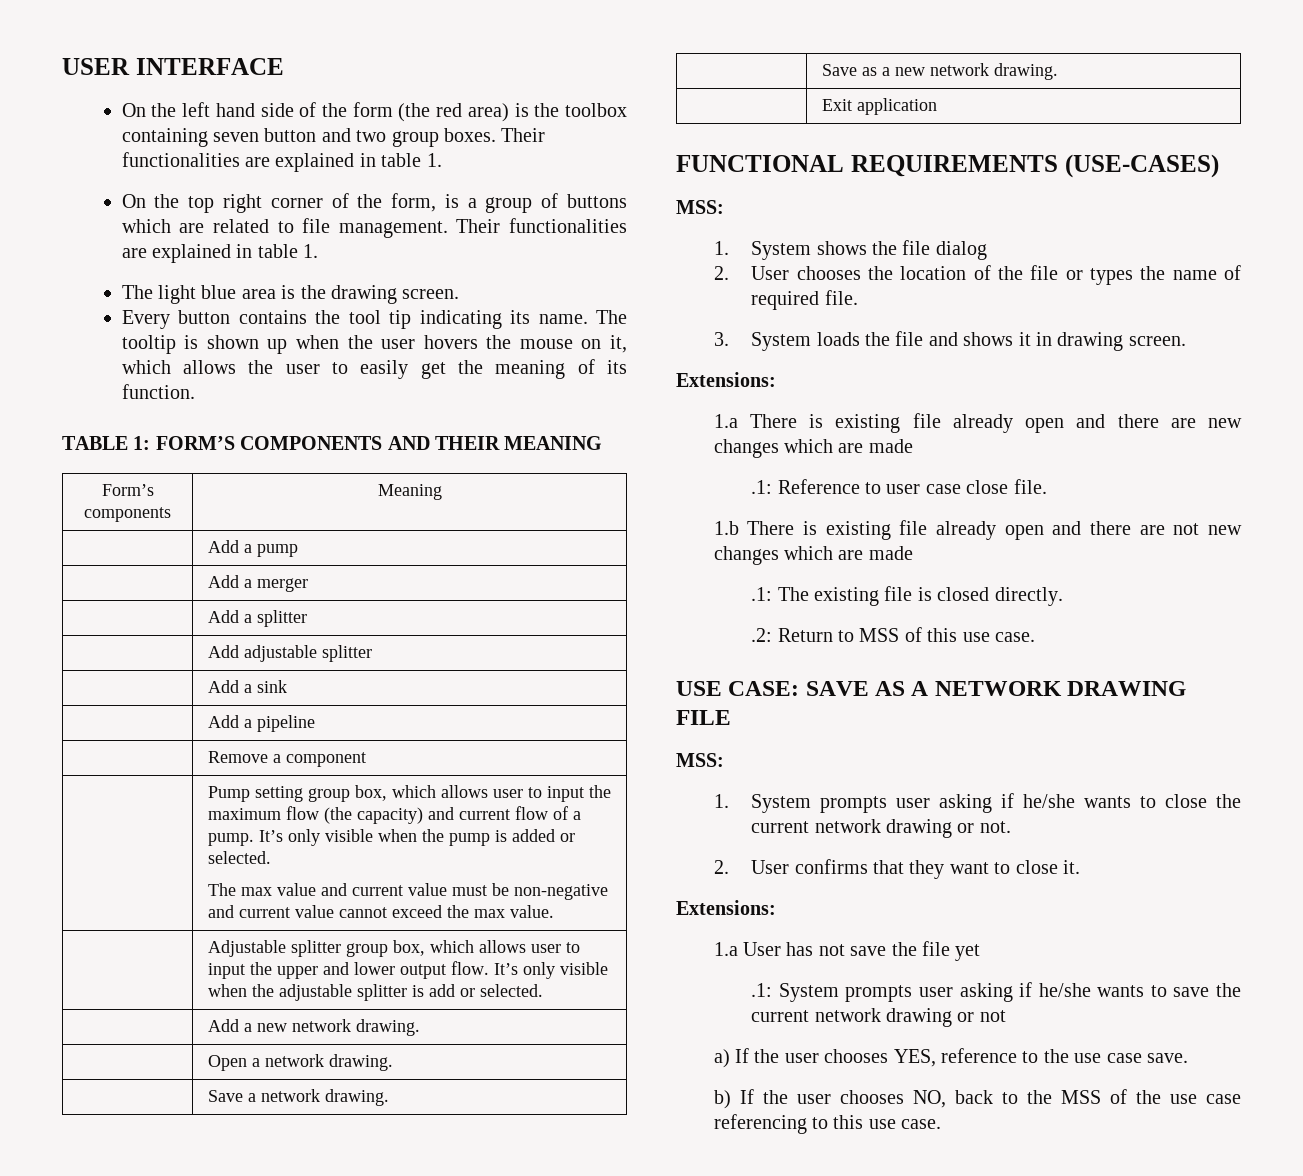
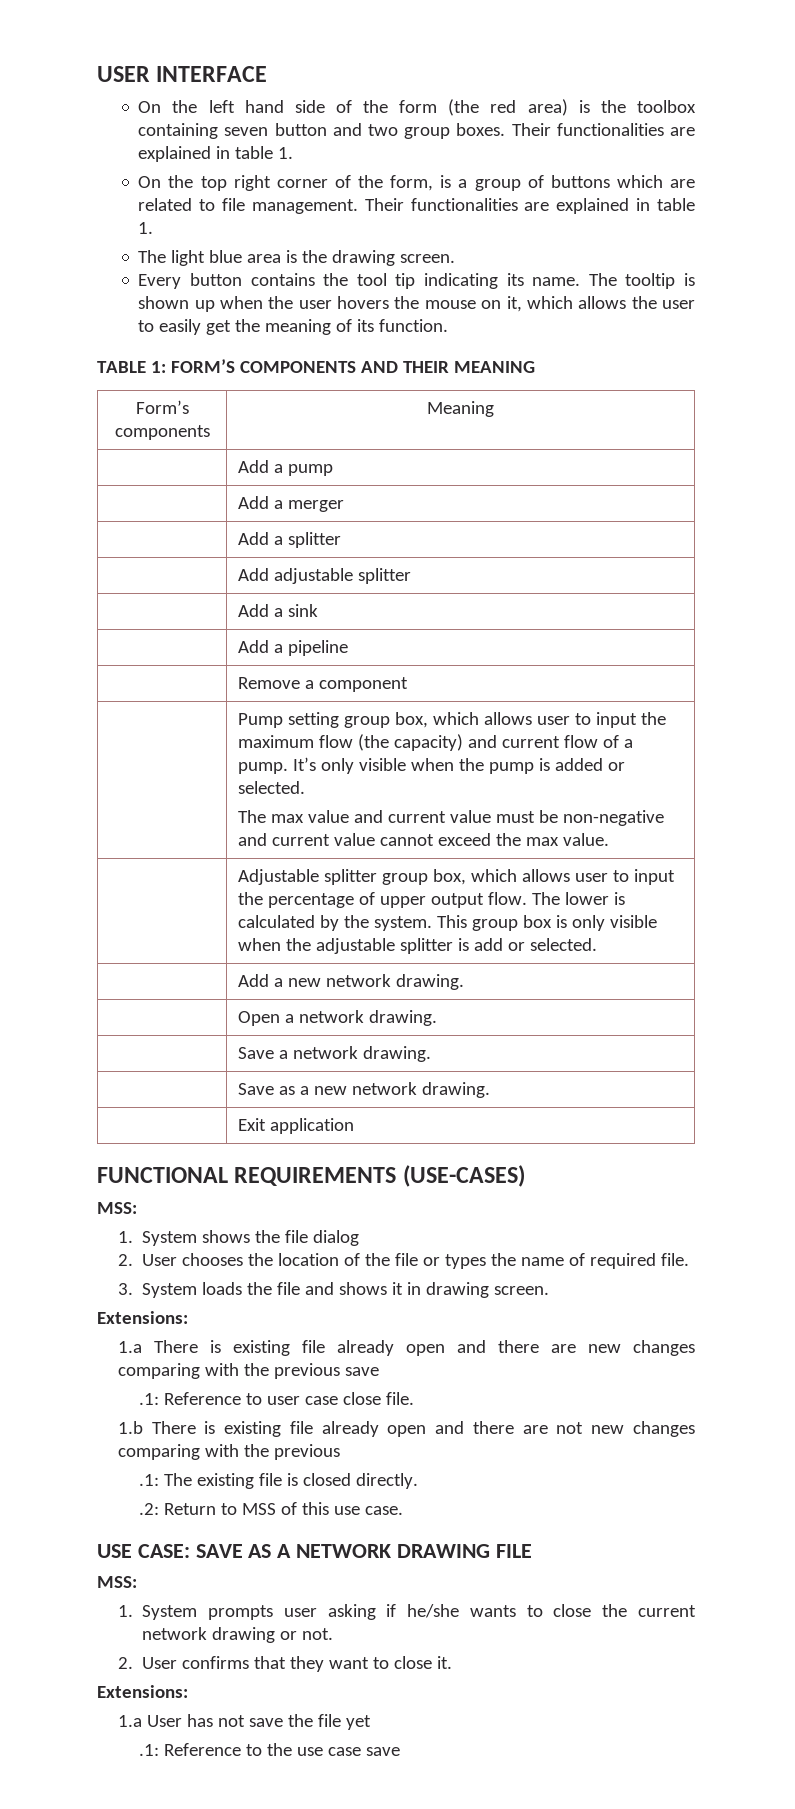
- | Adjustable splitter group box, which allows user to input the upper and lower output flow. It’s only visible when the adjustable splitter is add or selected.
+ | Adjustable splitter group box, which allows user to input the percentage of upper output flow. The lower is calculated by the system. This group box is only visible when the adjustable splitter is add or selected.
- 1.a There is existing file already open and there are new changes which are made
+ 1.a There is existing file already open and there are new changes comparing with the previous save
- 1.b There is existing file already open and there are not new changes which are made
+ 1.b There is existing file already open and there are not new changes comparing with the previous
- .1: System prompts user asking if he/she wants to save the current network drawing or not
- a) If the user chooses YES, reference to the use case save.
- b) If the user chooses NO, back to the MSS of the use case referencing to this use case.
+ .1: Reference to the use case save

